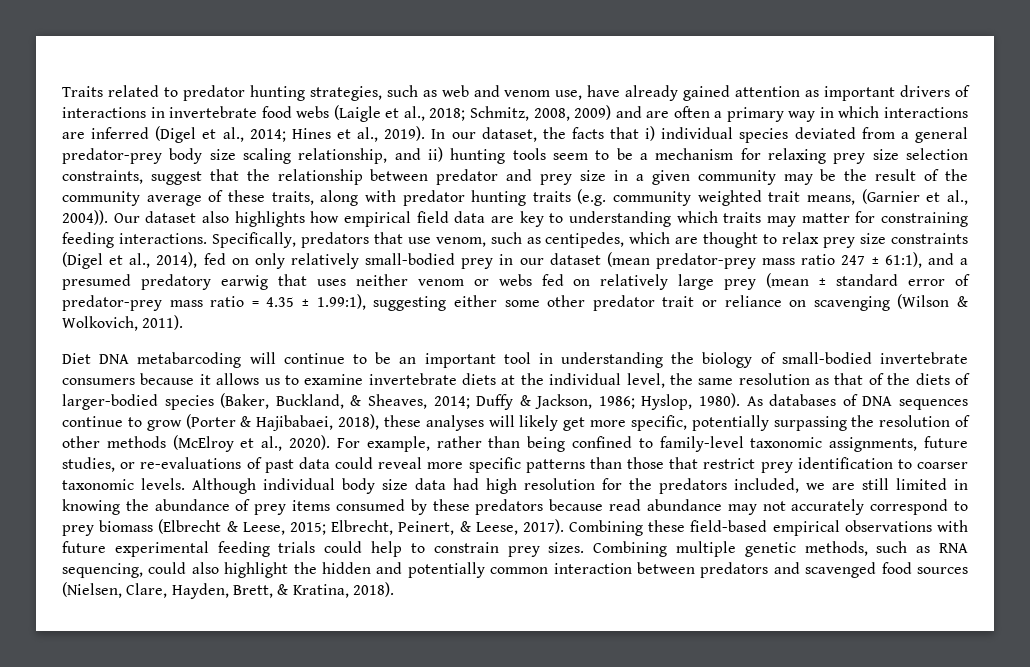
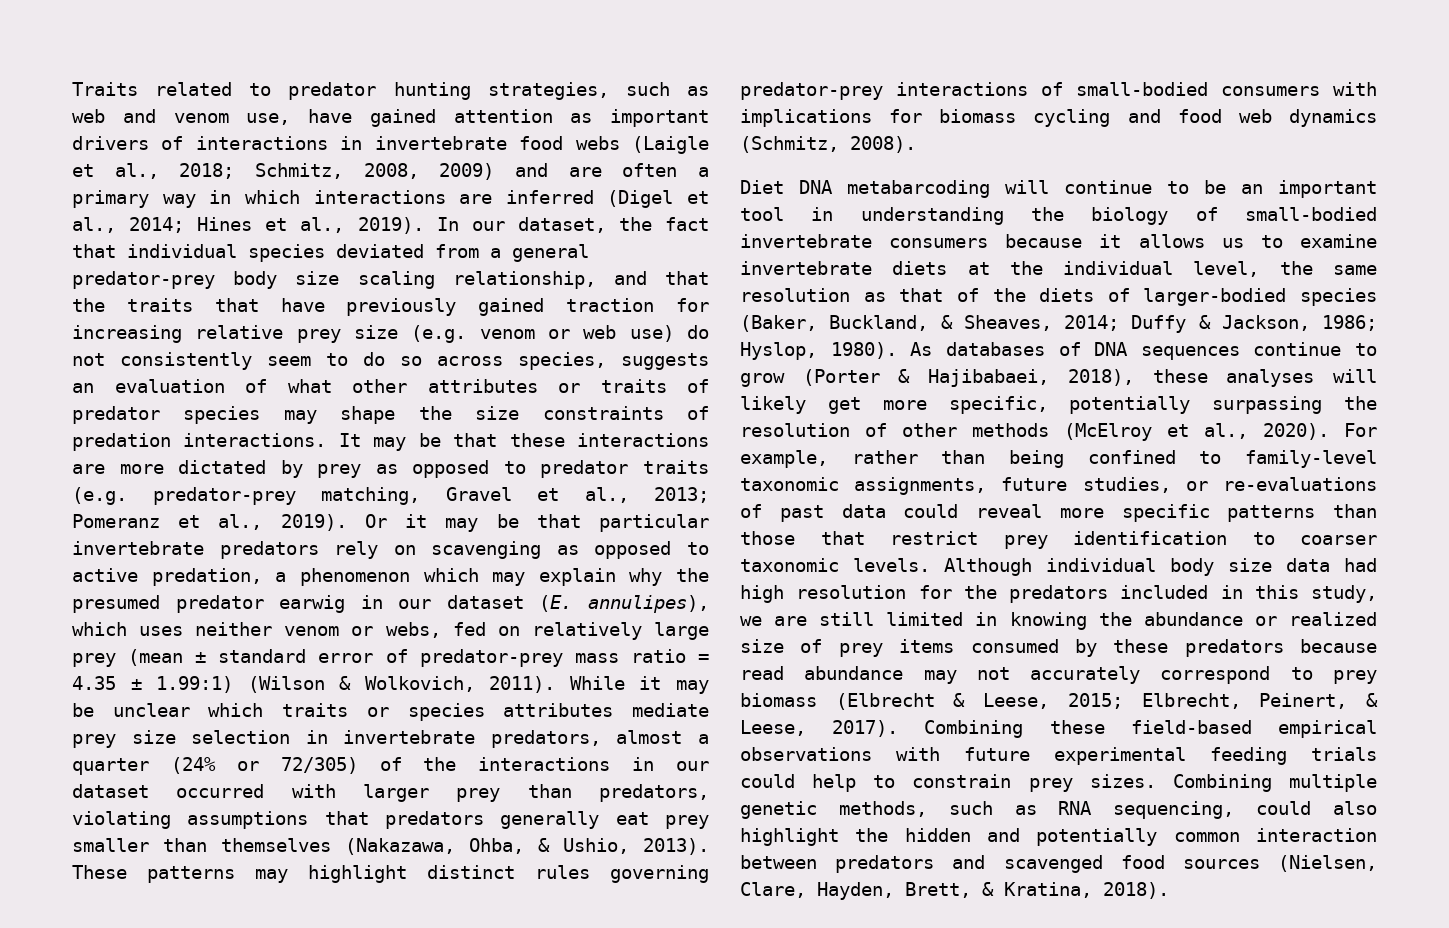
- Traits related to predator hunting strategies, such as web and venom use, have already gained attention as important drivers of interactions in invertebrate food webs (Laigle et al., 2018; Schmitz, 2008, 2009) and are often a primary way in which interactions are inferred (Digel et al., 2014; Hines et al., 2019).
+ Traits related to predator hunting strategies, such as web and venom use, have gained attention as important drivers of interactions in invertebrate food webs (Laigle et al., 2018; Schmitz, 2008, 2009) and are often a primary way in which interactions are inferred (Digel et al., 2014; Hines et al., 2019).
- In our dataset, the facts that i) individual species deviated from a general predator-prey body size scaling relationship, and ii) hunting tools seem to be a mechanism for relaxing prey size selection constraints, suggest that the relationship between predator and prey size in a given community may be the result of the community average of these traits, along with predator hunting traits (e.g. community weighted trait means, (Garnier et al., 2004)). Our dataset also highlights how empirical field data are key to understanding which traits may matter for constraining feeding interactions. Specifically, predators that use venom, such as centipedes, which are thought to relax prey size constraints (Digel et al., 2014), fed on only relatively small-bodied prey in our dataset (mean predator-prey mass ratio 247 ± 61:1), and a presumed predatory earwig that uses neither venom or webs fed on relatively large prey (mean ± standard error of predator-prey mass ratio = 4.35 ± 1.99:1), suggesting either some other predator trait or reliance on scavenging (Wilson & Wolkovich, 2011).
+ In our dataset, the fact that individual species deviated from a general predator-prey body size scaling relationship, and that the traits that have previously gained traction for increasing relative prey size (e.g. venom or web use) do not consistently seem to do so across species, suggests an evaluation of what other attributes or traits of predator species may shape the size constraints of predation interactions. It may be that these interactions are more dictated by prey as opposed to predator traits (e.g. predator-prey matching, Gravel et al., 2013; Pomeranz et al., 2019). Or it may be that particular invertebrate predators rely on scavenging as opposed to active predation, a phenomenon which may explain why the presumed predator earwig in our dataset (E. annulipes), which uses neither venom or webs, fed on relatively large prey (mean ± standard error of predator-prey mass ratio = 4.35 ± 1.99:1) (Wilson & Wolkovich, 2011). While it may be unclear which traits or species attributes mediate prey size selection in invertebrate predators, almost a quarter (24% or 72/305) of the interactions in our dataset occurred with larger prey than predators, violating assumptions that predators generally eat prey smaller than themselves (Nakazawa, Ohba, & Ushio, 2013). These patterns may highlight distinct rules governing predator-prey interactions of small-bodied consumers with implications for biomass cycling and food web dynamics (Schmitz, 2008).
- Although individual body size data had high resolution for the predators included, we are still limited in knowing the abundance of prey items consumed by these predators because read abundance may not accurately correspond to prey biomass (Elbrecht & Leese, 2015; Elbrecht, Peinert, & Leese, 2017).
+ Although individual body size data had high resolution for the predators included in this study, we are still limited in knowing the abundance or realized size of prey items consumed by these predators because read abundance may not accurately correspond to prey biomass (Elbrecht & Leese, 2015; Elbrecht, Peinert, & Leese, 2017).

